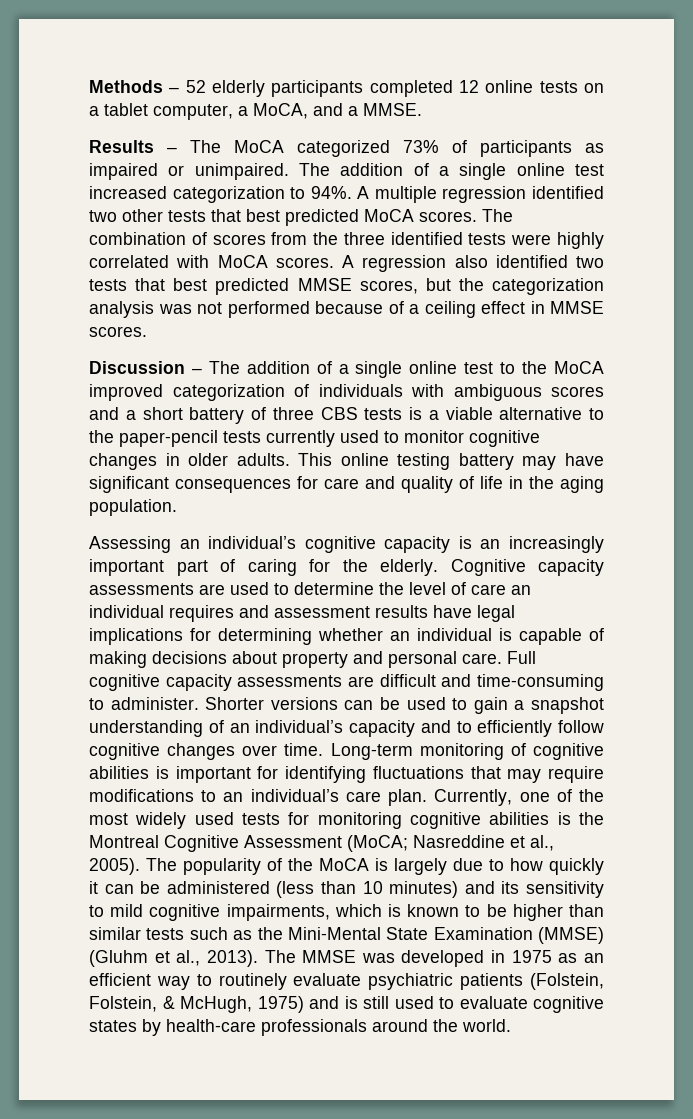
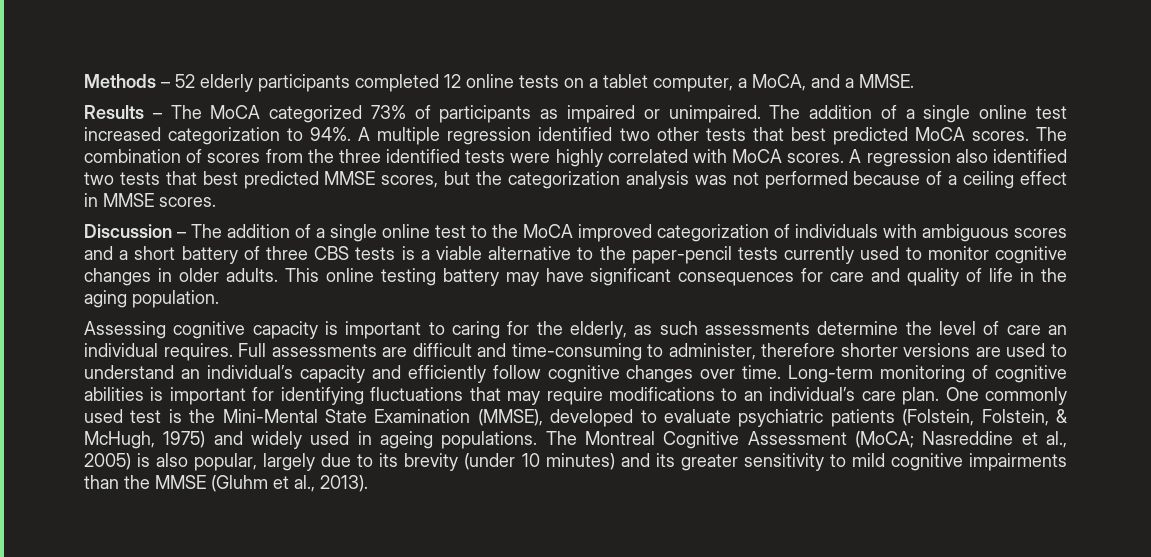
- Assessing an individual’s cognitive capacity is an increasingly important part of caring for the elderly. Cognitive capacity assessments are used to determine the level of care an individual requires and assessment results have legal implications for determining whether an individual is capable of making decisions about property and personal care. Full cognitive capacity assessments are difficult and time-consuming to administer. Shorter versions can be used to gain a snapshot understanding of an individual’s capacity and to efficiently follow cognitive changes over time.
+ Assessing cognitive capacity is important to caring for the elderly, as such assessments determine the level of care an individual requires. Full assessments are difficult and time-consuming to administer, therefore shorter versions are used to understand an individual’s capacity and efficiently follow cognitive changes over time.
- Currently, one of the most widely used tests for monitoring cognitive abilities is the Montreal Cognitive Assessment (MoCA; Nasreddine et al., 2005). The popularity of the MoCA is largely due to how quickly it can be administered (less than 10 minutes) and its sensitivity to mild cognitive impairments, which is known to be higher than similar tests such as the Mini-Mental State Examination (MMSE) (Gluhm et al., 2013). The MMSE was developed in 1975 as an efficient way to routinely evaluate psychiatric patients (Folstein, Folstein, & McHugh, 1975) and is still used to evaluate cognitive states by health-care professionals around the world.
+ One commonly used test is the Mini-Mental State Examination (MMSE), developed to evaluate psychiatric patients (Folstein, Folstein, & McHugh, 1975) and widely used in ageing populations. The Montreal Cognitive Assessment (MoCA; Nasreddine et al., 2005) is also popular, largely due to its brevity (under 10 minutes) and its greater sensitivity to mild cognitive impairments than the MMSE (Gluhm et al., 2013).

